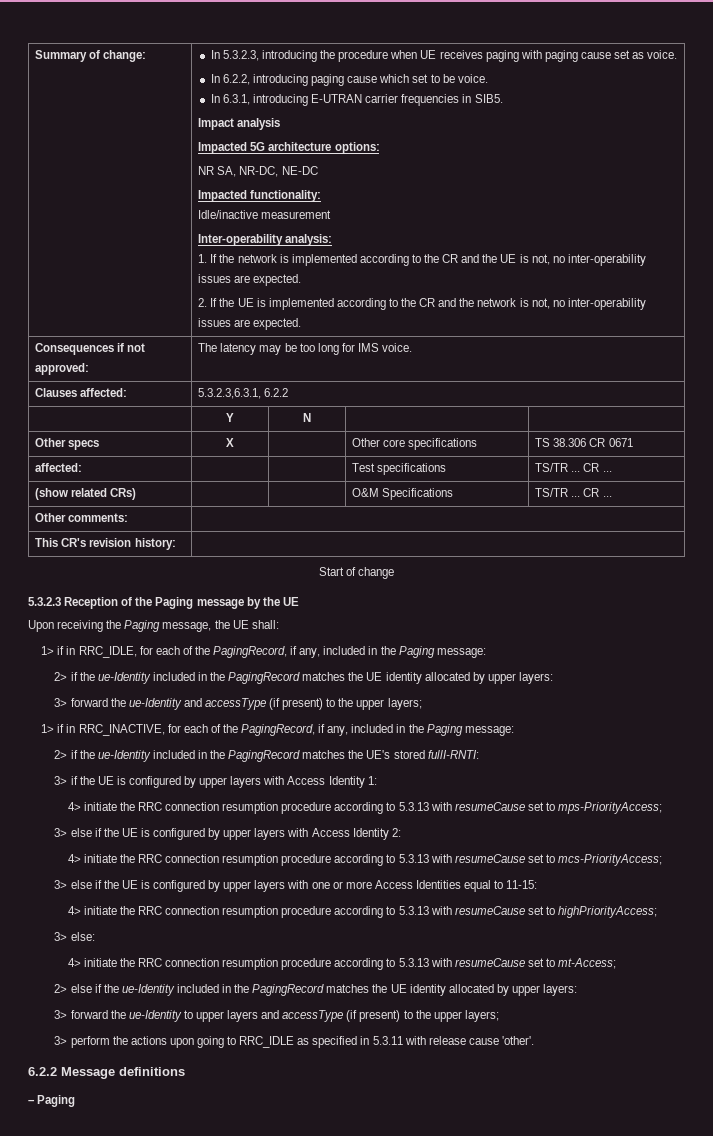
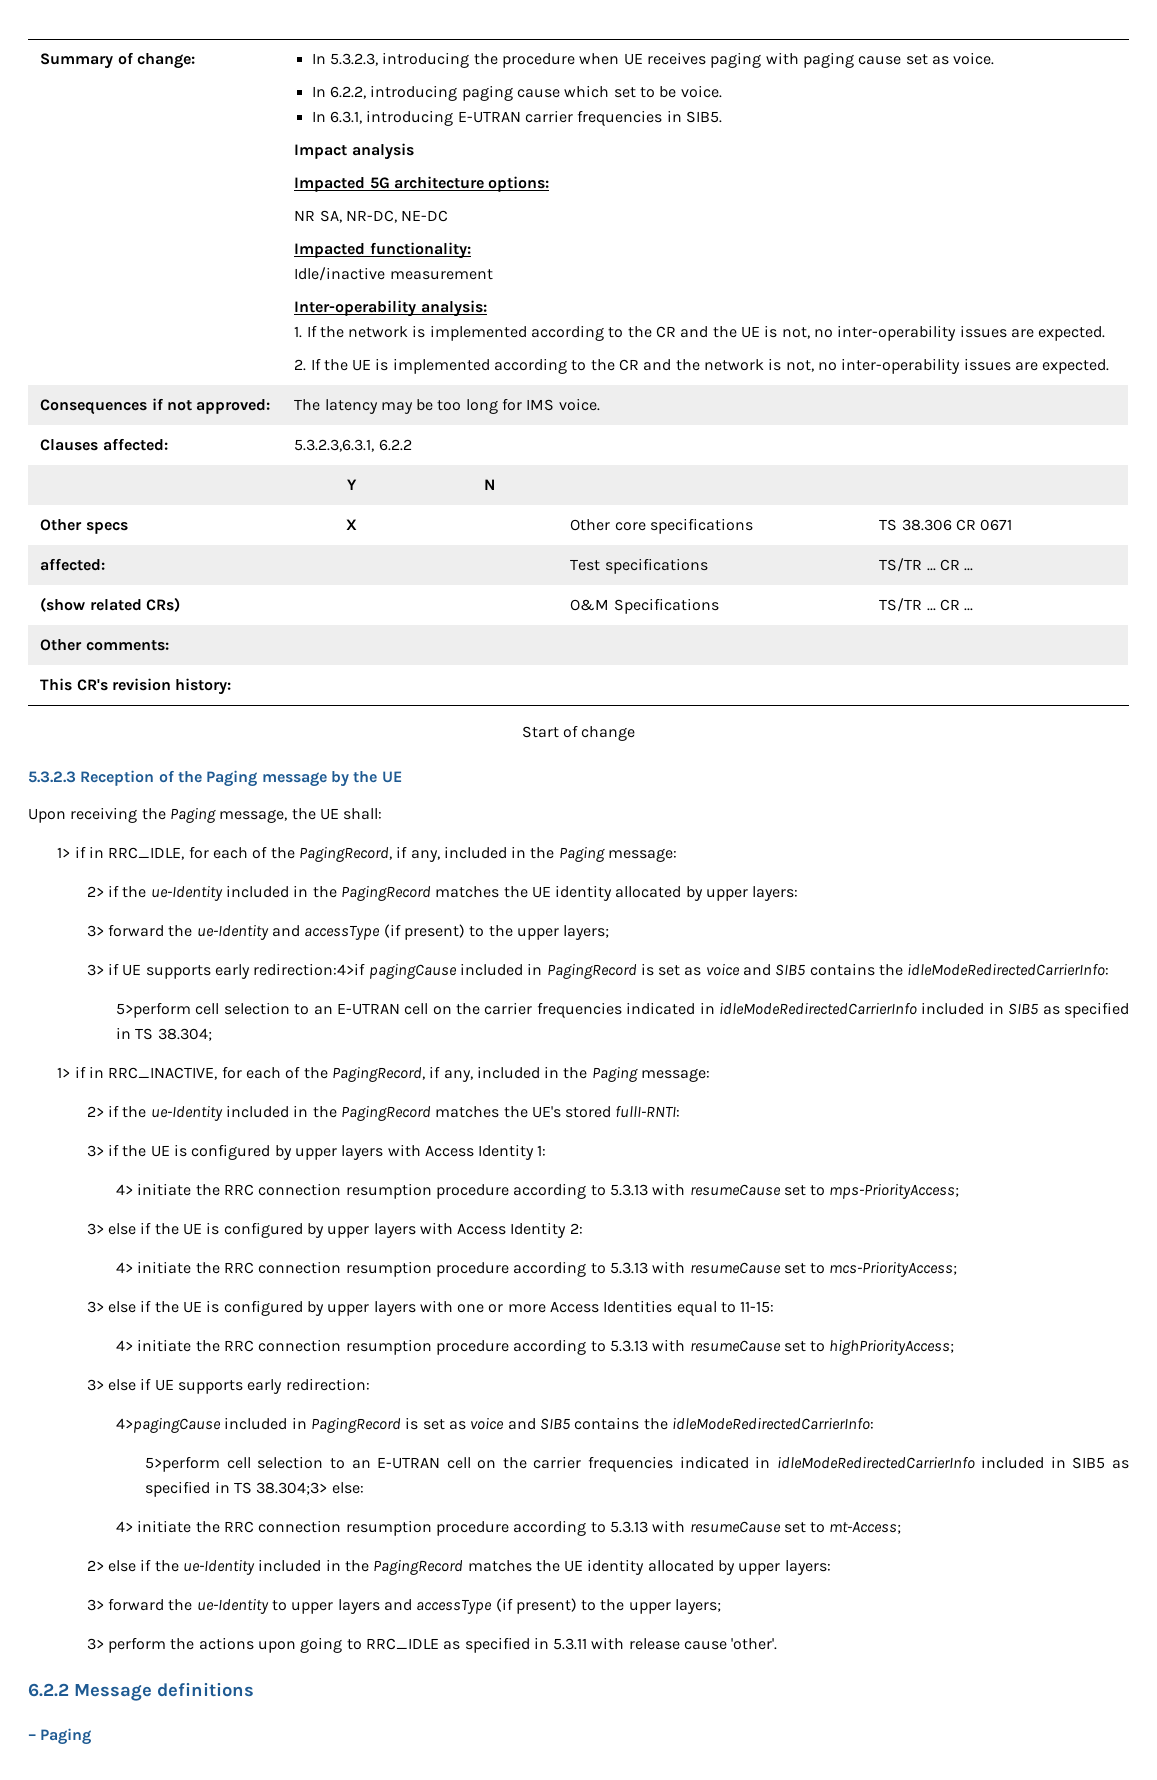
+ 3> if UE supports early redirection:4>if pagingCause included in PagingRecord is set as voice and SIB5 contains the idleModeRedirectedCarrierInfo:
+ 5>perform cell selection to an E-UTRAN cell on the carrier frequencies indicated in idleModeRedirectedCarrierInfo included in SIB5 as specified in TS 38.304;
- 3> else:
+ 3> else if UE supports early redirection:
+ 4>pagingCause included in PagingRecord is set as voice and SIB5 contains the idleModeRedirectedCarrierInfo:
+ 5>perform cell selection to an E-UTRAN cell on the carrier frequencies indicated in idleModeRedirectedCarrierInfo included in SIB5 as specified in TS 38.304;3> else:

